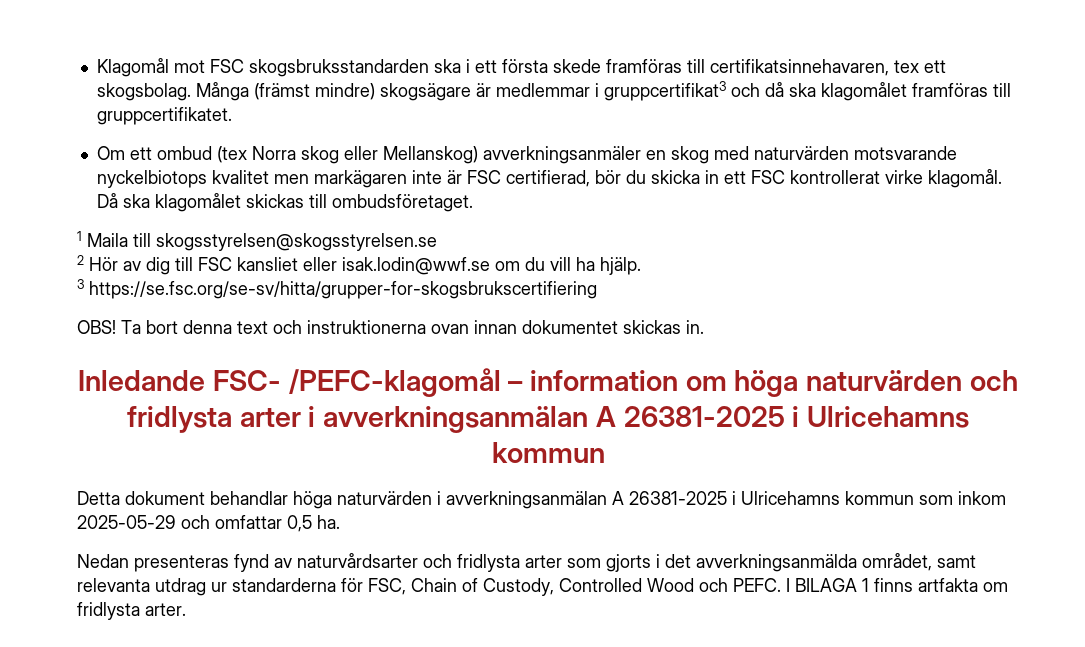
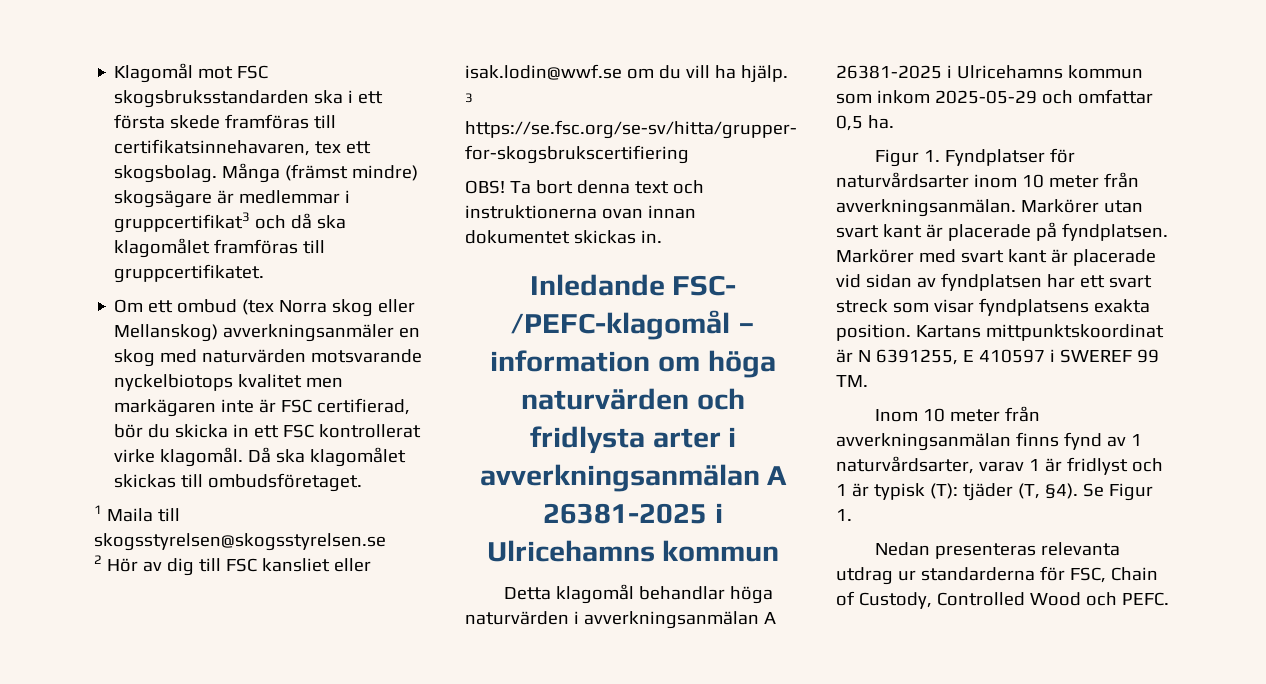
- Detta dokument behandlar höga naturvärden i avverkningsanmälan A 26381-2025 i Ulricehamns kommun som inkom 2025-05-29 och omfattar 0,5 ha.
+ Detta klagomål behandlar höga naturvärden i avverkningsanmälan A 26381-2025 i Ulricehamns kommun som inkom 2025-05-29 och omfattar 0,5 ha.
- Nedan presenteras fynd av naturvårdsarter och fridlysta arter som gjorts i det avverkningsanmälda området, samt relevanta utdrag ur standarderna för FSC, Chain of Custody, Controlled Wood och PEFC. I BILAGA 1 finns artfakta om fridlysta arter.
+ Figur 1. Fyndplatser för naturvårdsarter inom 10 meter från avverkningsanmälan. Markörer utan svart kant är placerade på fyndplatsen. Markörer med svart kant är placerade vid sidan av fyndplatsen har ett svart streck som visar fyndplatsens exakta position. Kartans mittpunktskoordinat är N 6391255, E 410597 i SWEREF 99 TM.
+ Inom 10 meter från avverkningsanmälan finns fynd av 1 naturvårdsarter, varav 1 är fridlyst och 1 är typisk (T): tjäder (T, §4). Se Figur 1.
+ Nedan presenteras relevanta utdrag ur standarderna för FSC, Chain of Custody, Controlled Wood och PEFC.

